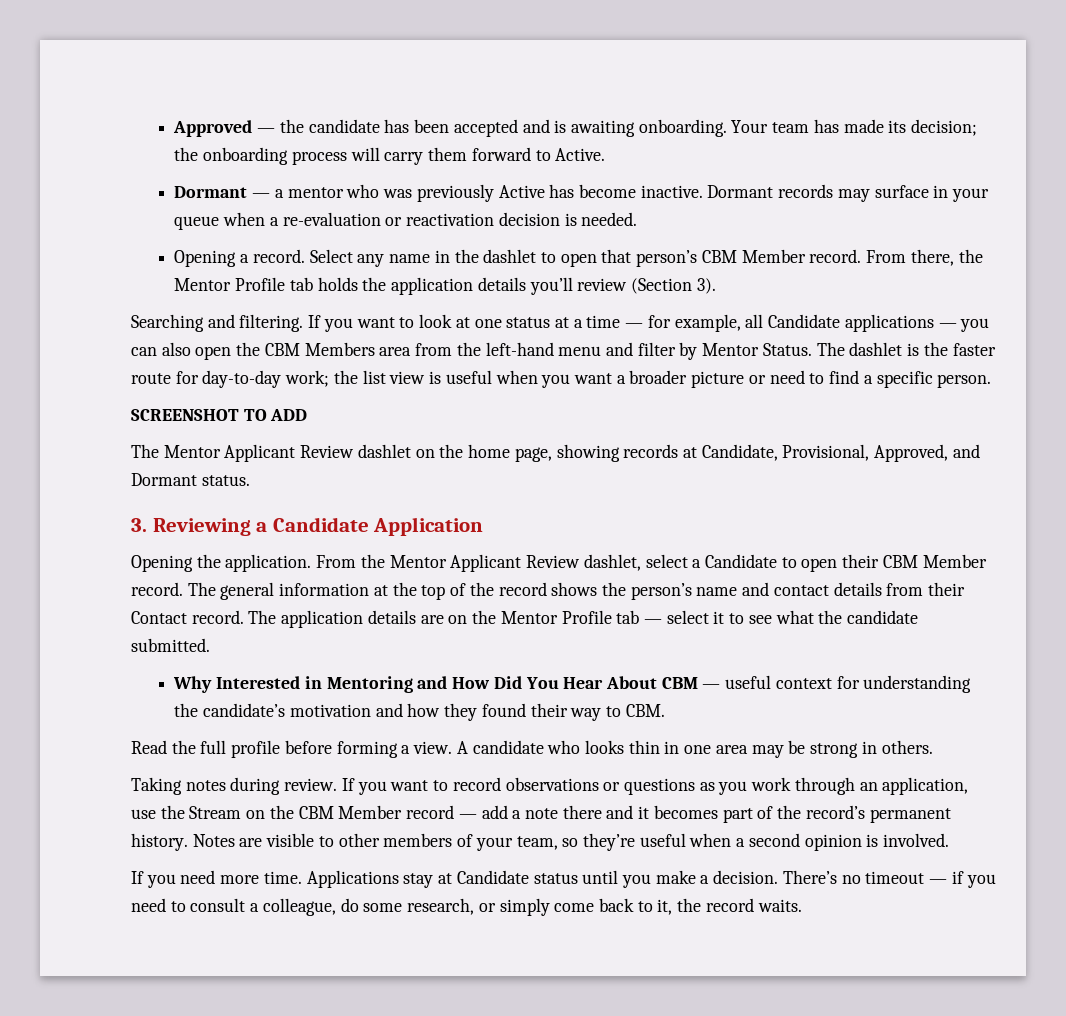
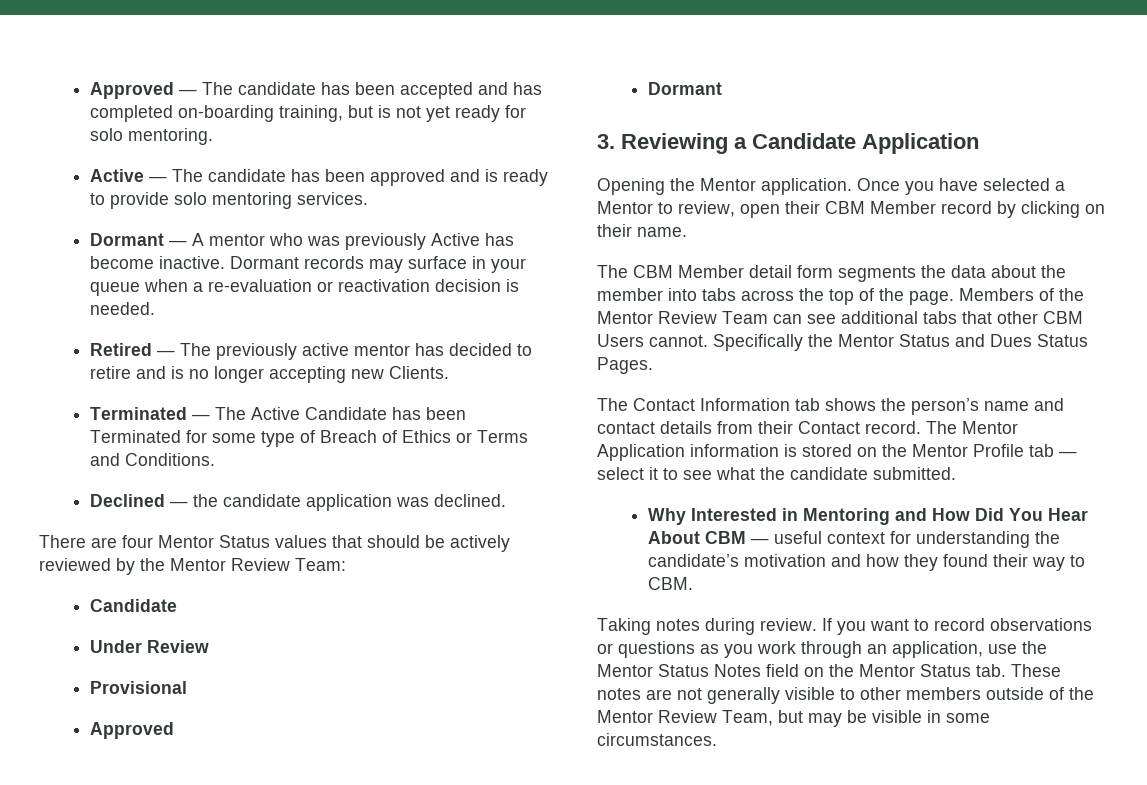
- Approved — the candidate has been accepted and is awaiting onboarding. Your team has made its decision; the onboarding process will carry them forward to Active.
+ Approved — The candidate has been accepted and has completed on-boarding training, but is not yet ready for solo mentoring.
+ Active — The candidate has been approved and is ready to provide solo mentoring services.
- Dormant — a mentor who was previously Active has become inactive.
+ Dormant — A mentor who was previously Active has become inactive.
- Opening a record. Select any name in the dashlet to open that person’s CBM Member record. From there, the Mentor Profile tab holds the application details you’ll review (Section 3).
- Searching and filtering. If you want to look at one status at a time — for example, all Candidate applications — you can also open the CBM Members area from the left-hand menu and filter by Mentor Status. The dashlet is the faster route for day-to-day work; the list view is useful when you want a broader picture or need to find a specific person.
- SCREENSHOT TO ADD
- The Mentor Applicant Review dashlet on the home page, showing records at Candidate, Provisional, Approved, and Dormant status.
+ Retired — The previously active mentor has decided to retire and is no longer accepting new Clients.
+ Terminated — The Active Candidate has been Terminated for some type of Breach of Ethics or Terms and Conditions.
+ Declined — the candidate application was declined.
+ There are four Mentor Status values that should be actively reviewed by the Mentor Review Team:
+ Candidate
+ Under Review
+ Provisional
+ Approved
+ Dormant
- Opening the application. From the Mentor Applicant Review dashlet, select a Candidate to open their CBM Member record. The general information at the top of the record shows the person’s name and contact details from their Contact record.
+ Opening the Mentor application. Once you have selected a Mentor to review, open their CBM Member record by clicking on their name.
+ The CBM Member detail form segments the data about the member into tabs across the top of the page. Members of the Mentor Review Team can see additional tabs that other CBM Users cannot. Specifically the Mentor Status and Dues Status Pages.
+ The Contact Information tab shows the person’s name and contact details from their Contact record.
- The application details are on the Mentor Profile tab — select it to see what the candidate submitted.
+ The Mentor Application information is stored on the Mentor Profile tab — select it to see what the candidate submitted.
- Read the full profile before forming a view. A candidate who looks thin in one area may be strong in others.
- If you want to record observations or questions as you work through an application, use the Stream on the CBM Member record — add a note there and it becomes part of the record’s permanent history. Notes are visible to other members of your team, so they’re useful when a second opinion is involved.
- If you need more time. Applications stay at Candidate status until you make a decision. There’s no timeout — if you need to consult a colleague, do some research, or simply come back to it, the record waits.
+ If you want to record observations or questions as you work through an application, use the Mentor Status Notes field on the Mentor Status tab. These notes are not generally visible to other members outside of the Mentor Review Team, but may be visible in some circumstances.

